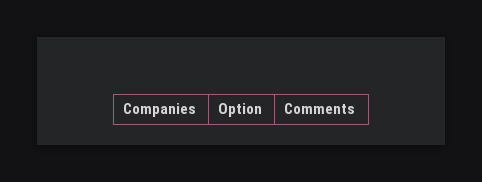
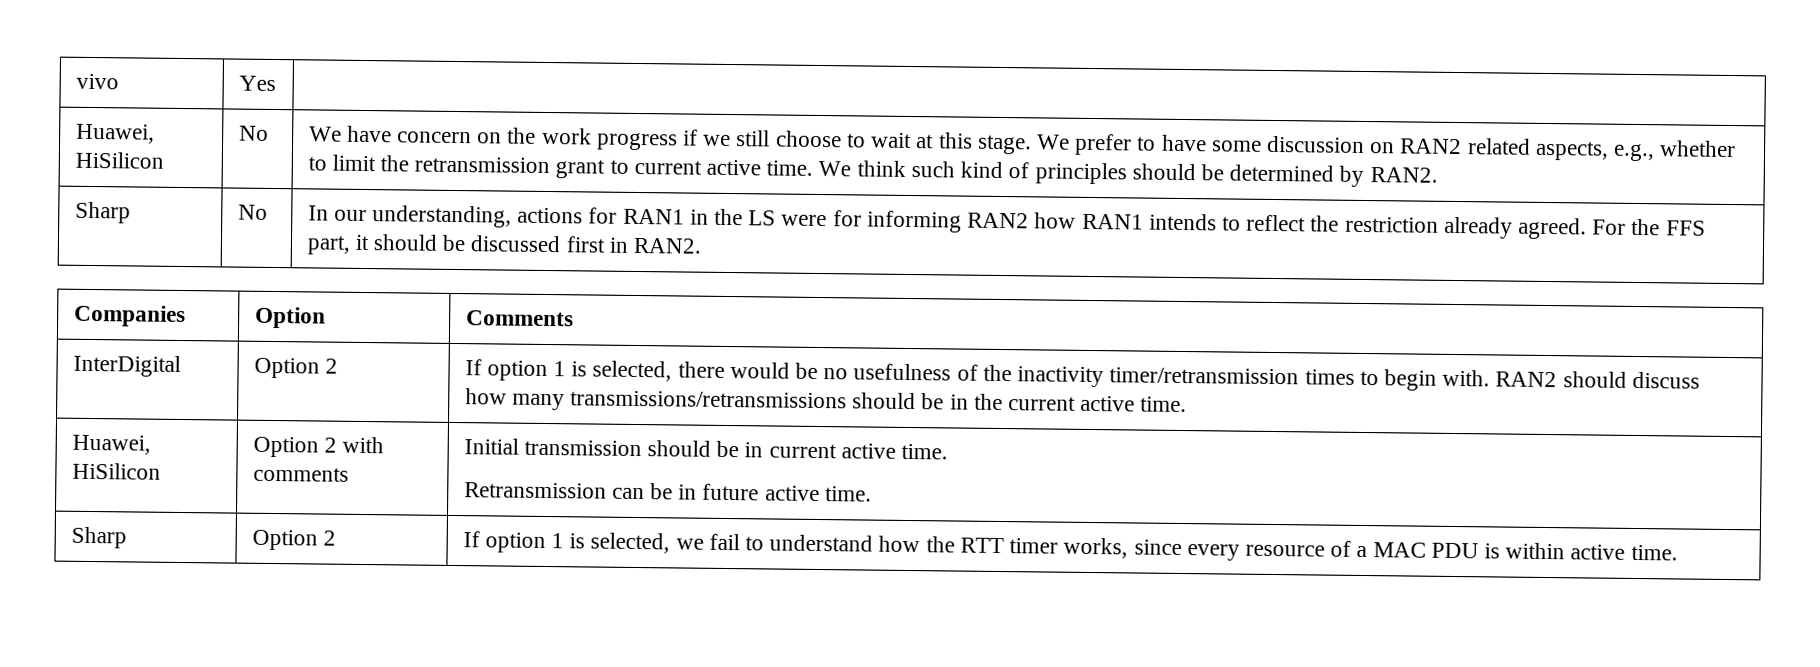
+ vivo | Yes |
+ Huawei, HiSilicon | No | We have concern on the work progress if we still choose to wait at this stage. We prefer to have some discussion on RAN2 related aspects, e.g., whether to limit the retransmission grant to current active time. We think such kind of principles should be determined by RAN2.
+ Sharp | No | In our understanding, actions for RAN1 in the LS were for informing RAN2 how RAN1 intends to reflect the restriction already agreed. For the FFS part, it should be discussed first in RAN2.
  Companies | Option | Comments
+ InterDigital | Option 2 | If option 1 is selected, there would be no usefulness of the inactivity timer/retransmission times to begin with. RAN2 should discuss how many transmissions/retransmissions should be in the current active time.
+ Huawei, HiSilicon | Option 2 with comments | Initial transmission should be in current active time.
+ Retransmission can be in future active time.
+ Sharp | Option 2 | If option 1 is selected, we fail to understand how the RTT timer works, since every resource of a MAC PDU is within active time.

